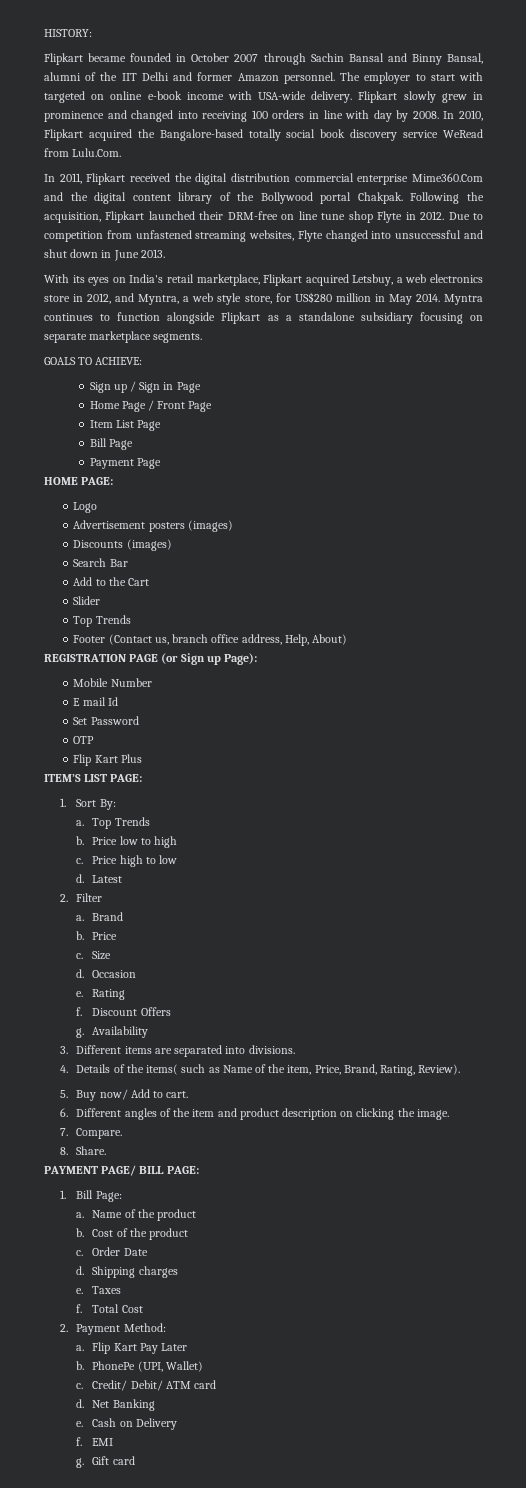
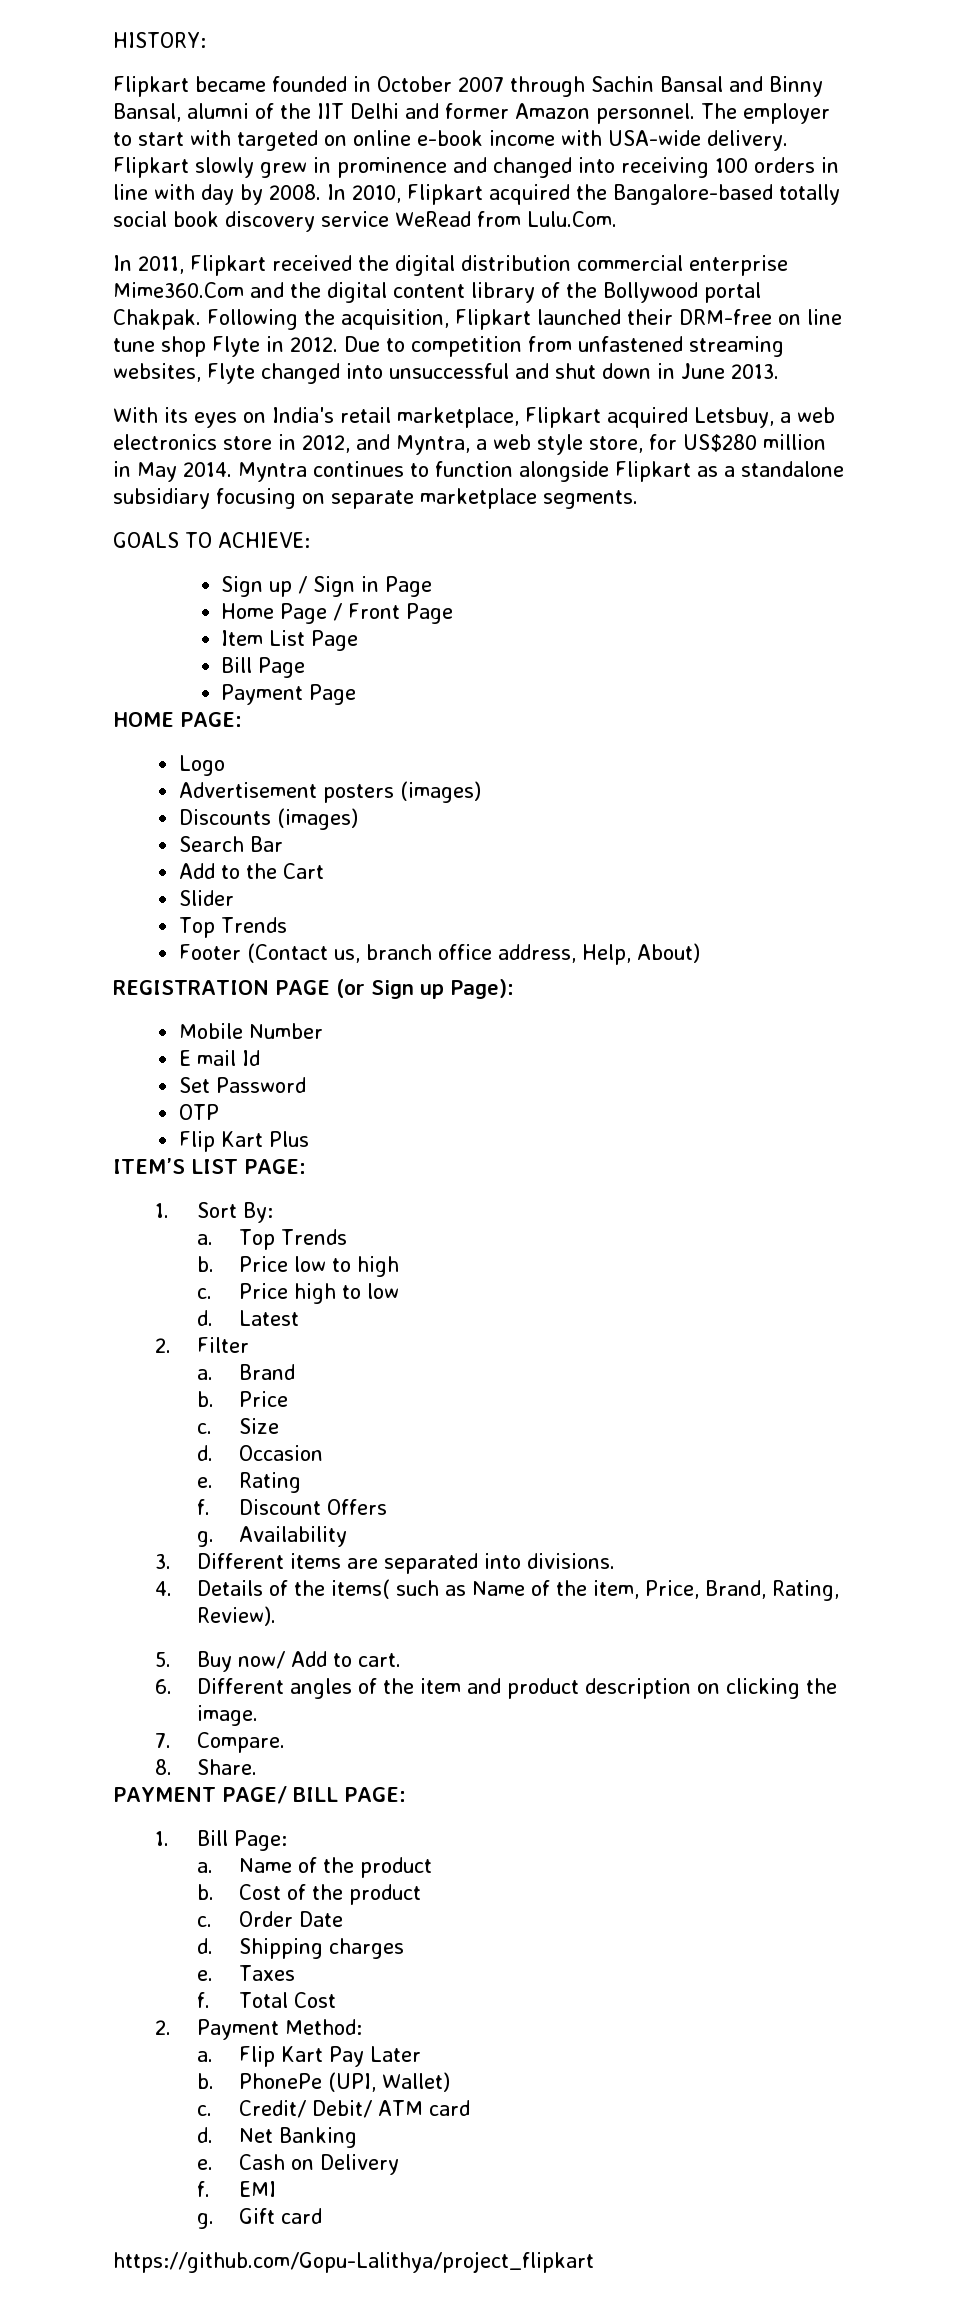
+ https://github.com/Gopu-Lalithya/project_flipkart

